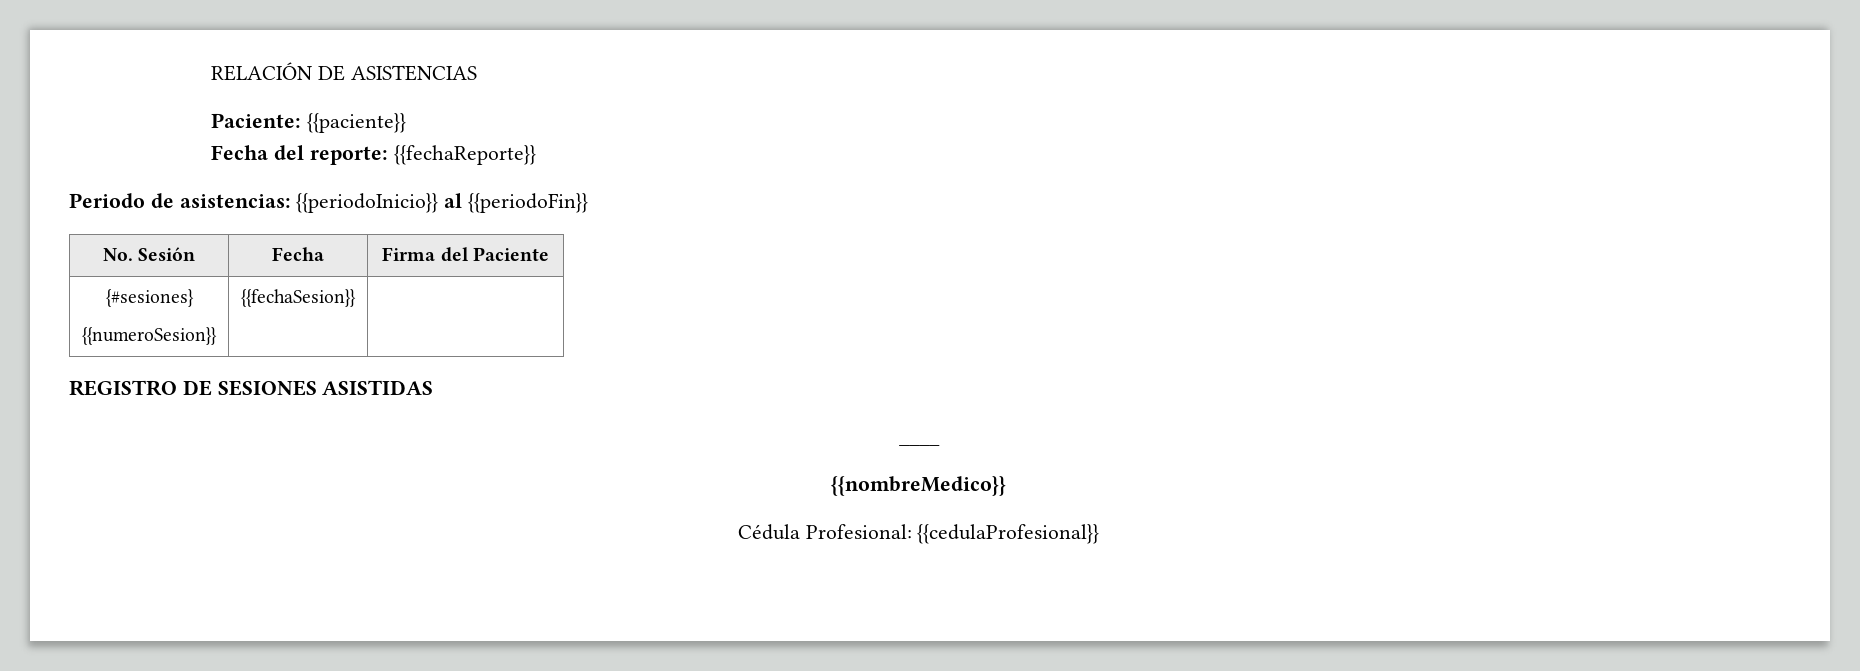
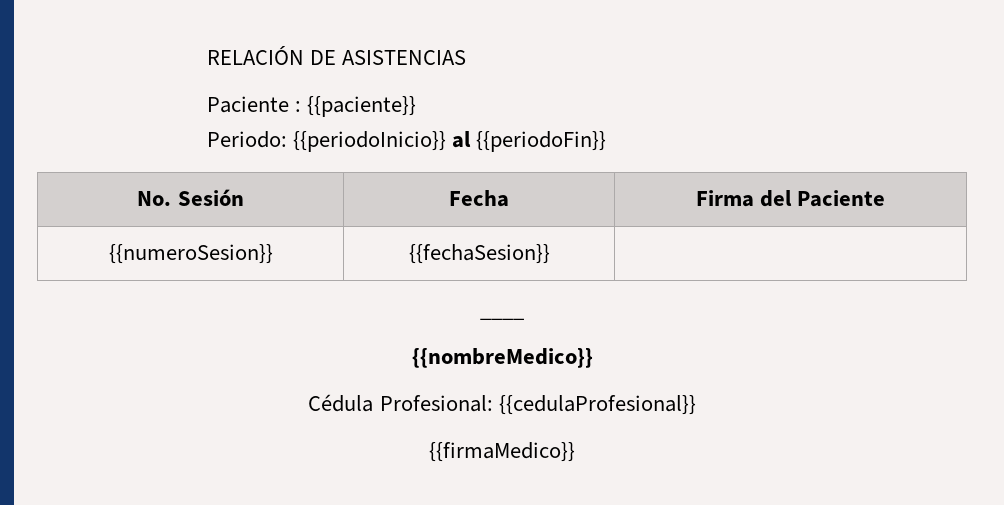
- Paciente: {{paciente}}
+ Paciente : {{paciente}}
- Fecha del reporte: {{fechaReporte}}
- Periodo de asistencias: {{periodoInicio}} al {{periodoFin}}
+ Periodo: {{periodoInicio}} al {{periodoFin}}
- {#sesiones}
- REGISTRO DE SESIONES ASISTIDAS
+ {{firmaMedico}}

